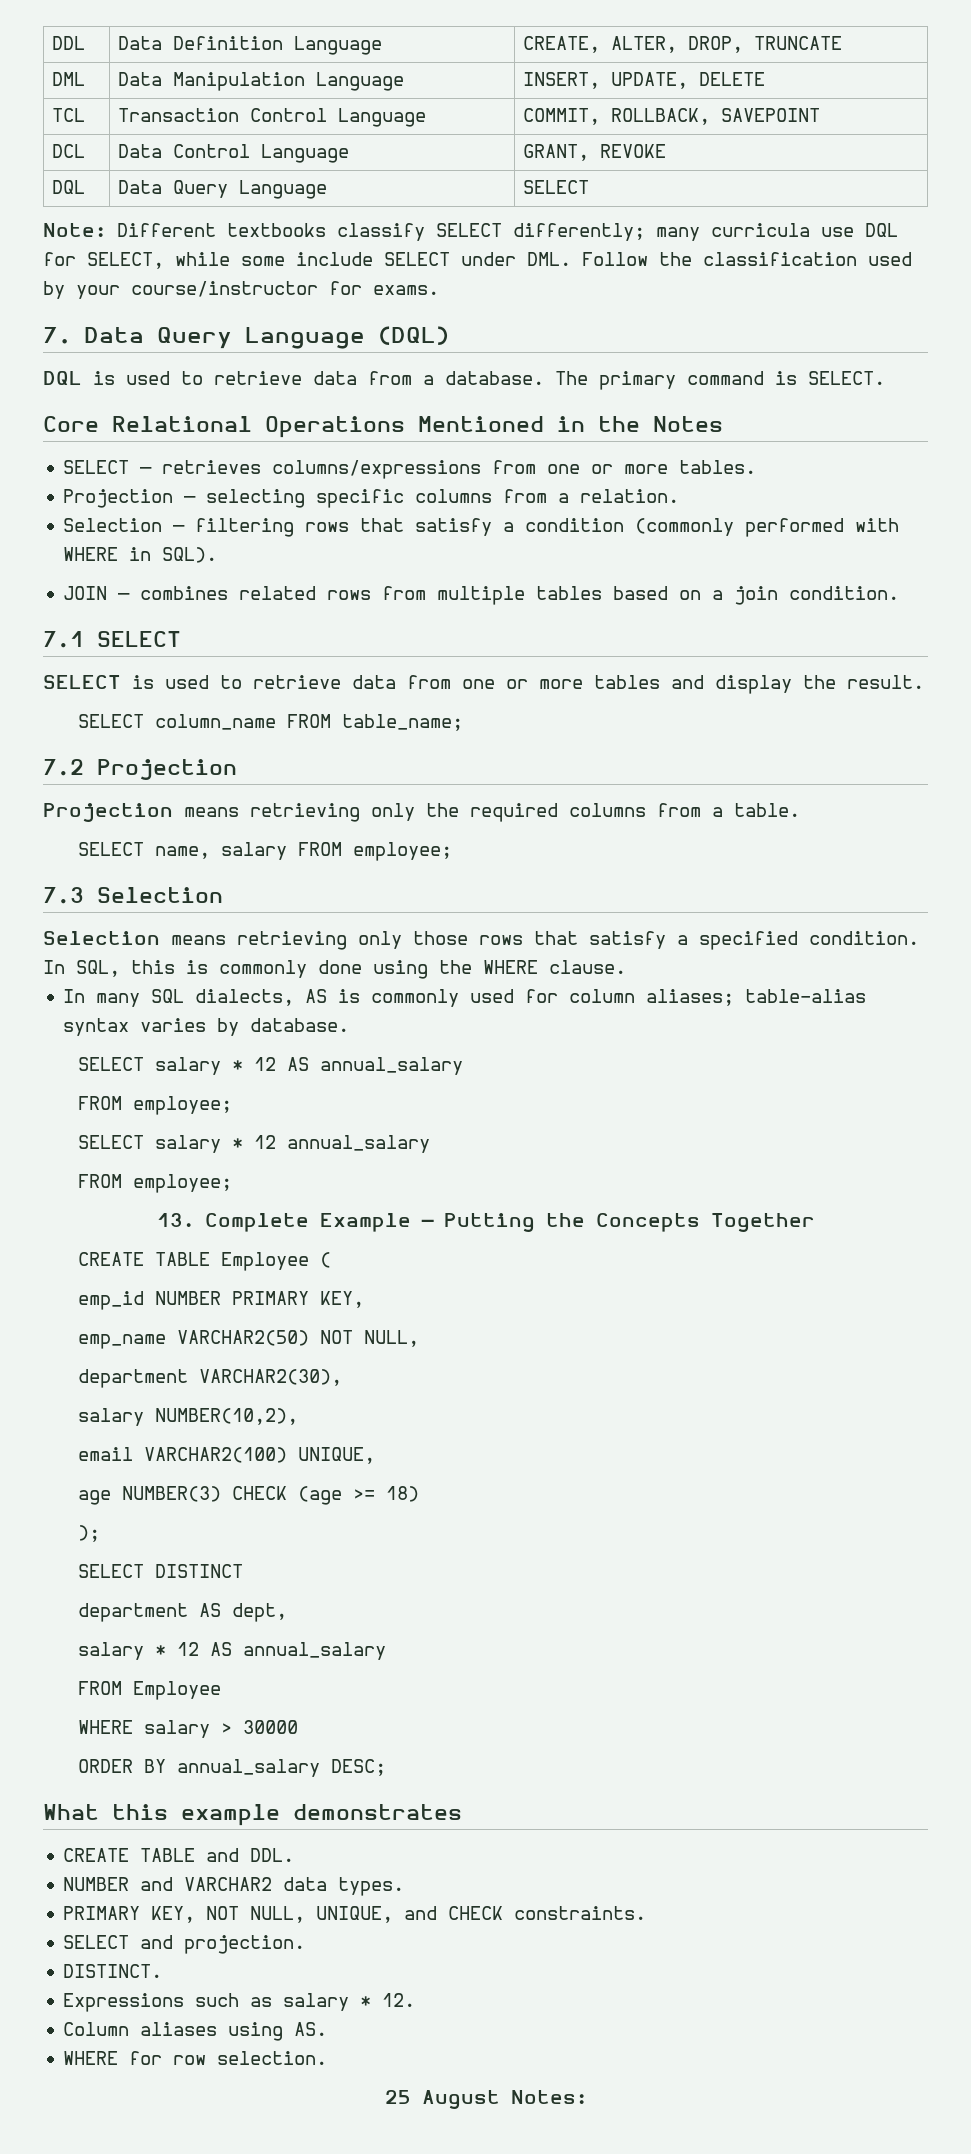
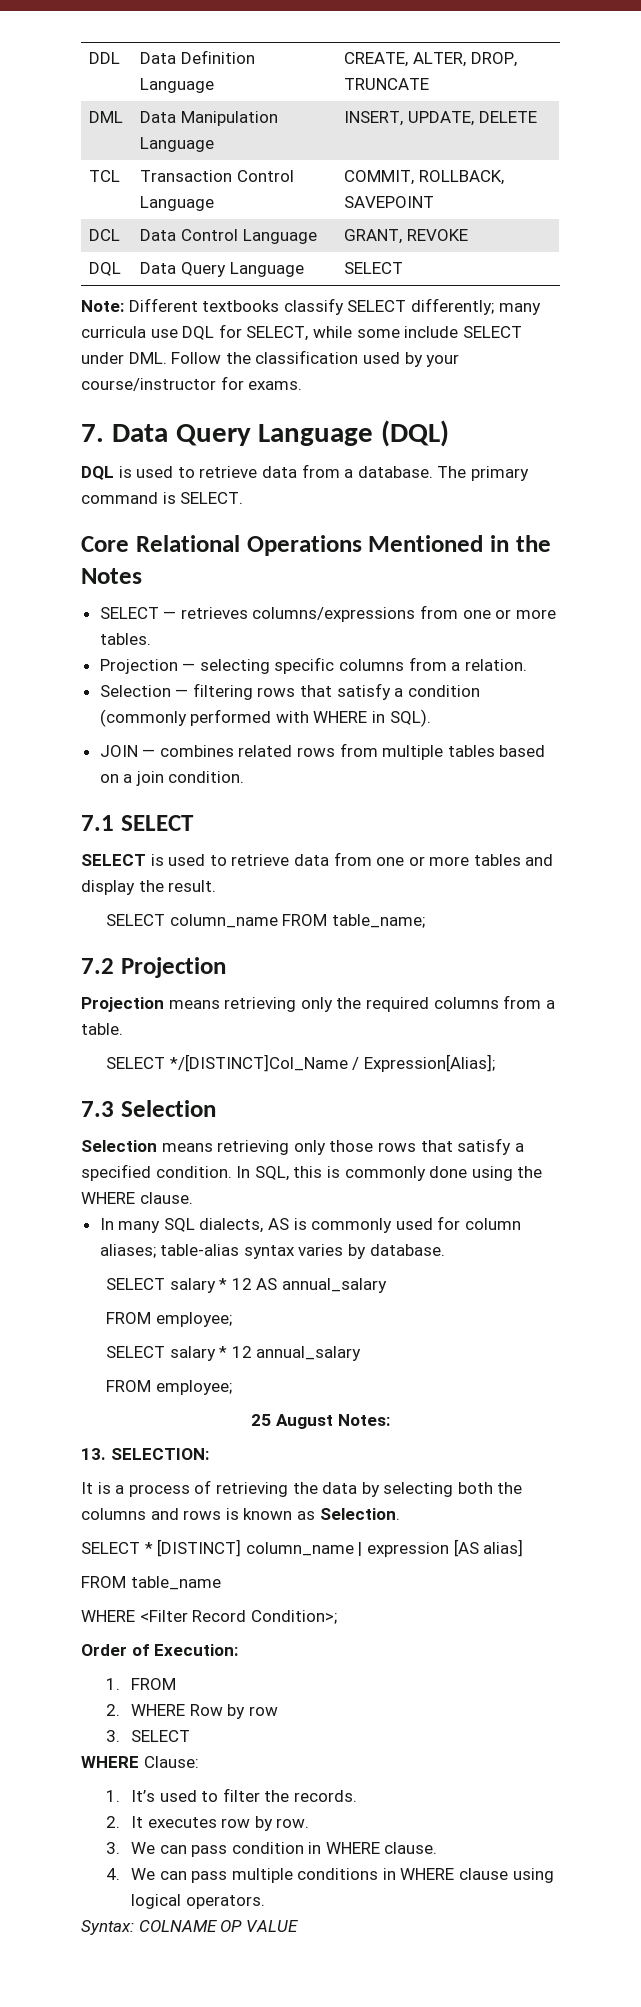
- SELECT name, salary FROM employee;
+ SELECT */[DISTINCT]Col_Name / Expression[Alias];
- 13. Complete Example — Putting the Concepts Together
- CREATE TABLE Employee (
- emp_id NUMBER PRIMARY KEY,
- emp_name VARCHAR2(50) NOT NULL,
- department VARCHAR2(30),
- salary NUMBER(10,2),
- email VARCHAR2(100) UNIQUE,
- age NUMBER(3) CHECK (age >= 18)
- );
- SELECT DISTINCT
- department AS dept,
- salary * 12 AS annual_salary
- FROM Employee
- WHERE salary > 30000
- ORDER BY annual_salary DESC;
- What this example demonstrates
- CREATE TABLE and DDL.
- NUMBER and VARCHAR2 data types.
- PRIMARY KEY, NOT NULL, UNIQUE, and CHECK constraints.
- SELECT and projection.
- DISTINCT.
- Expressions such as salary * 12.
- Column aliases using AS.
- WHERE for row selection.
  25 August Notes:
+ 13. SELECTION:
+ It is a process of retrieving the data by selecting both the columns and rows is known as Selection.
+ SELECT * [DISTINCT] column_name | expression [AS alias]
+ FROM table_name
+ WHERE <Filter Record Condition>;
+ Order of Execution:
+ 1. FROM
+ 2. WHERE Row by row
+ 3. SELECT
+ WHERE Clause:
+ 1. It’s used to filter the records.
+ 2. It executes row by row.
+ 3. We can pass condition in WHERE clause.
+ 4. We can pass multiple conditions in WHERE clause using logical operators.
+ Syntax: COLNAME OP VALUE

